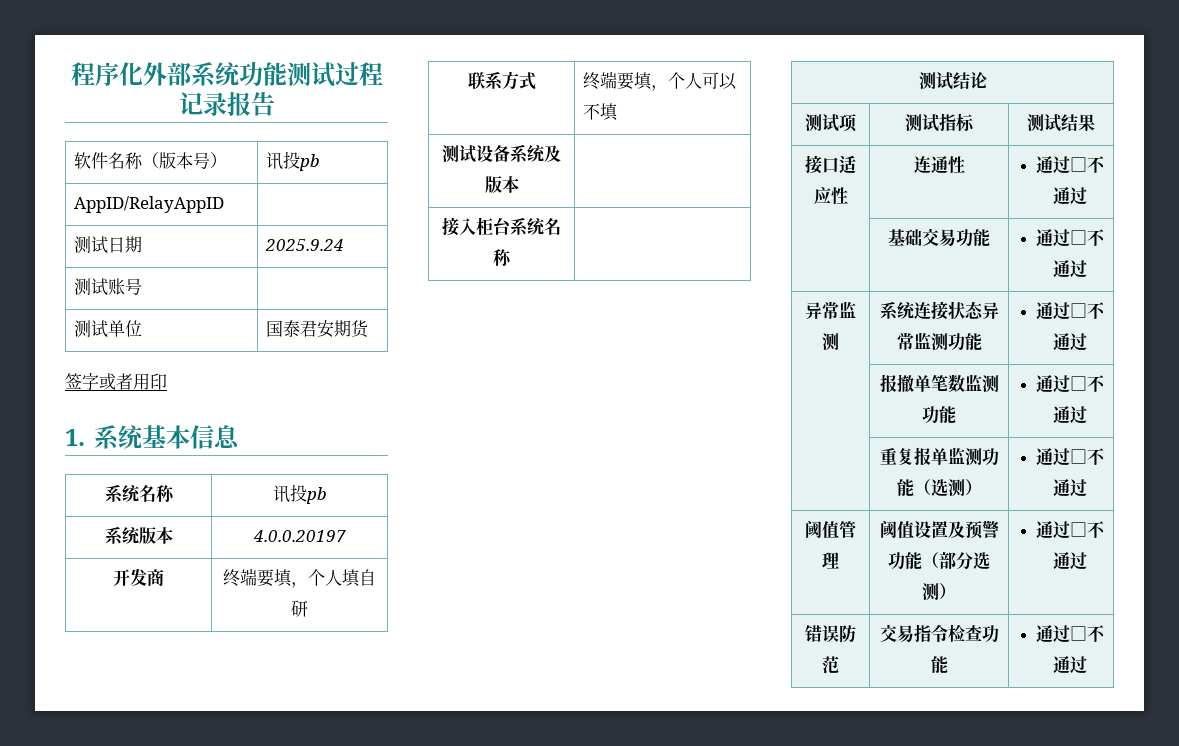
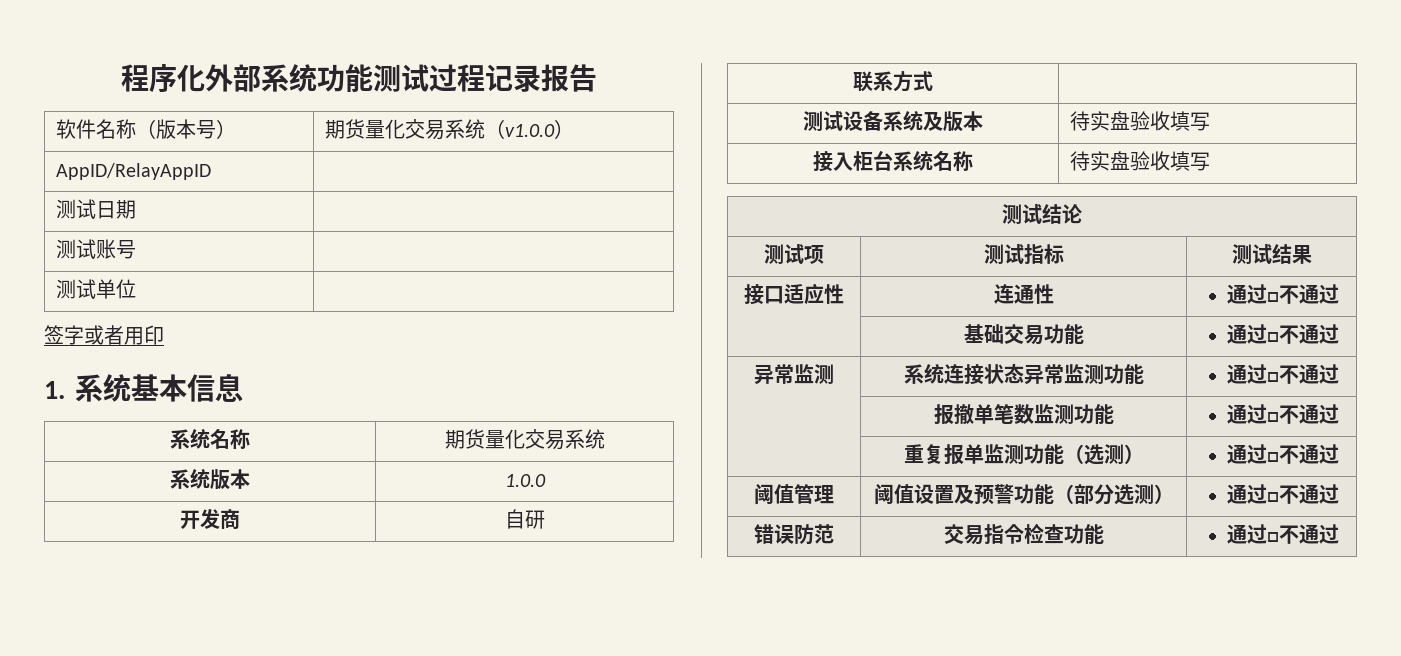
- 软件名称（版本号） | 讯投pb
+ 软件名称（版本号） | 期货量化交易系统（v1.0.0）
- 测试日期 | 2025.9.24
+ 测试日期 |
- 测试单位 | 国泰君安期货
+ 测试单位 |
- 系统名称 | 讯投pb
+ 系统名称 | 期货量化交易系统
- 系统版本 | 4.0.0.20197
+ 系统版本 | 1.0.0
- 开发商 | 终端要填，个人填自研
+ 开发商 | 自研
- 联系方式 | 终端要填，个人可以不填
+ 联系方式 |
- 测试设备系统及版本 |
+ 测试设备系统及版本 | 待实盘验收填写
- 接入柜台系统名称 |
+ 接入柜台系统名称 | 待实盘验收填写

